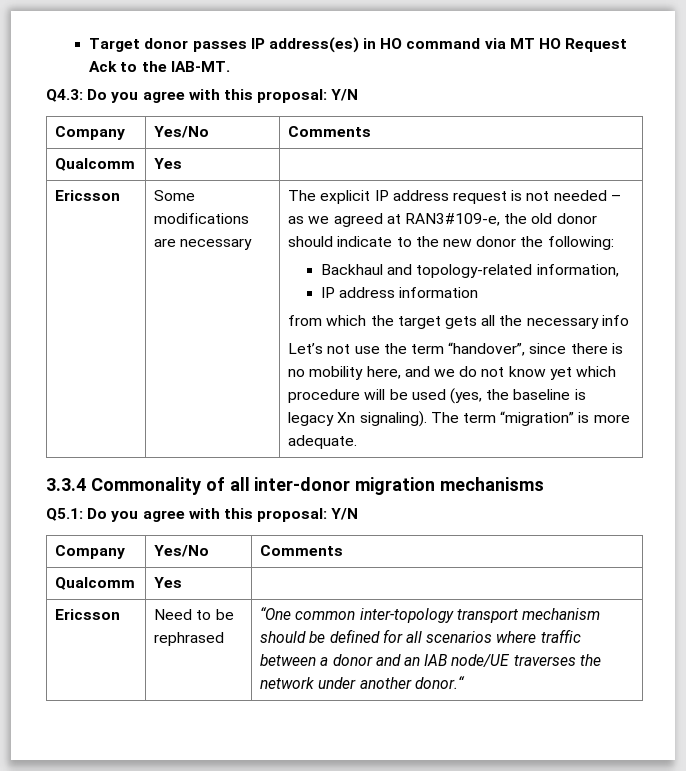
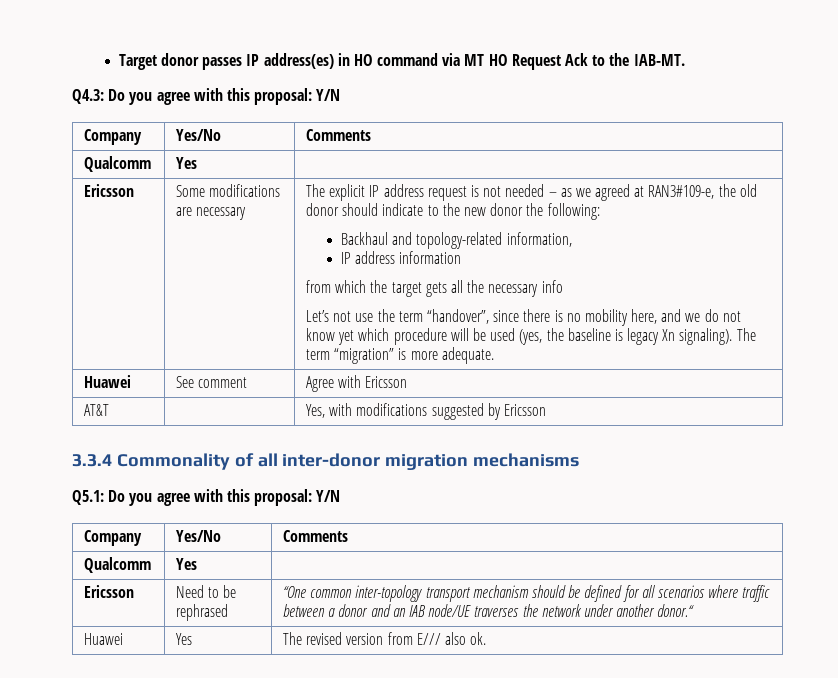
+ Huawei | See comment | Agree with Ericsson
+ AT&T | | Yes, with modifications suggested by Ericsson
+ Huawei | Yes | The revised version from E/// also ok.

